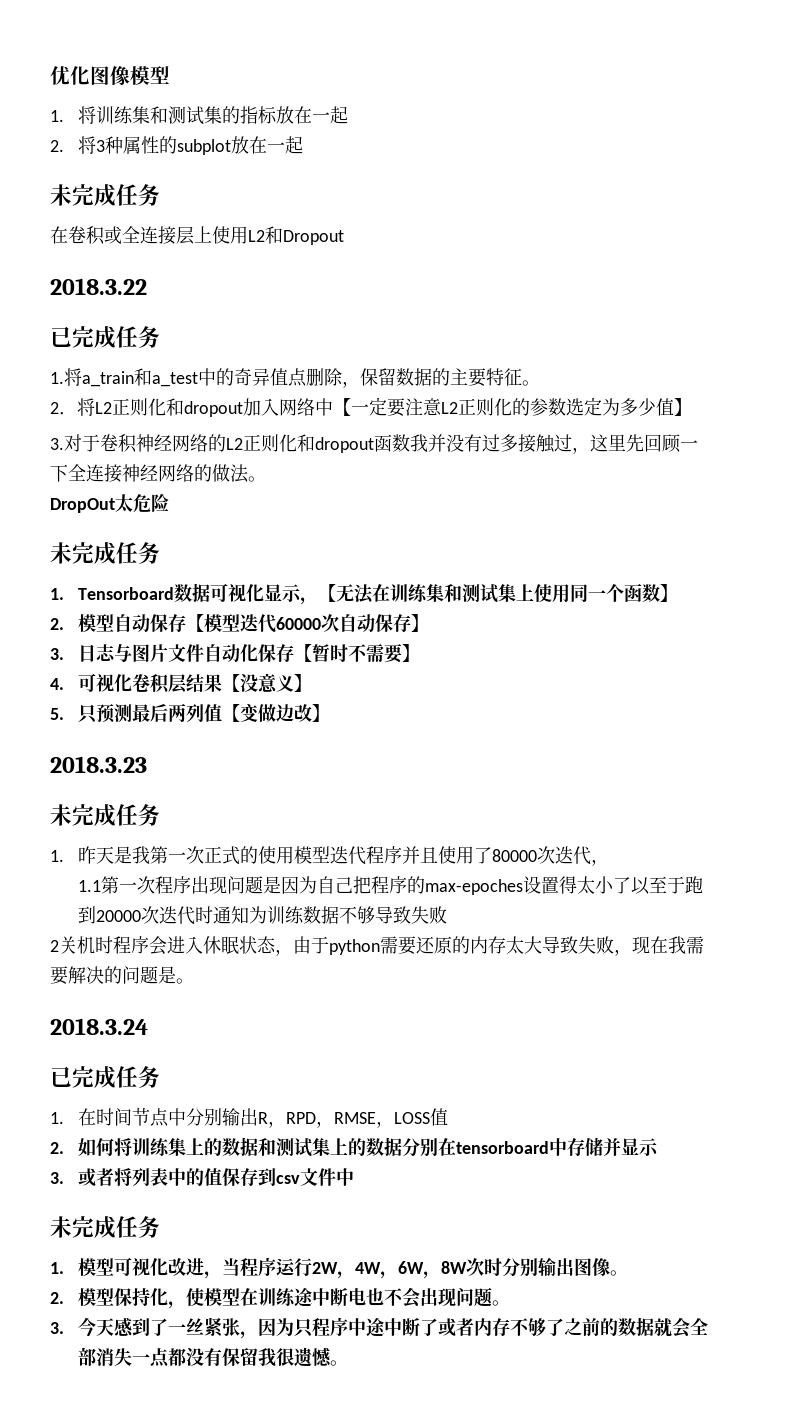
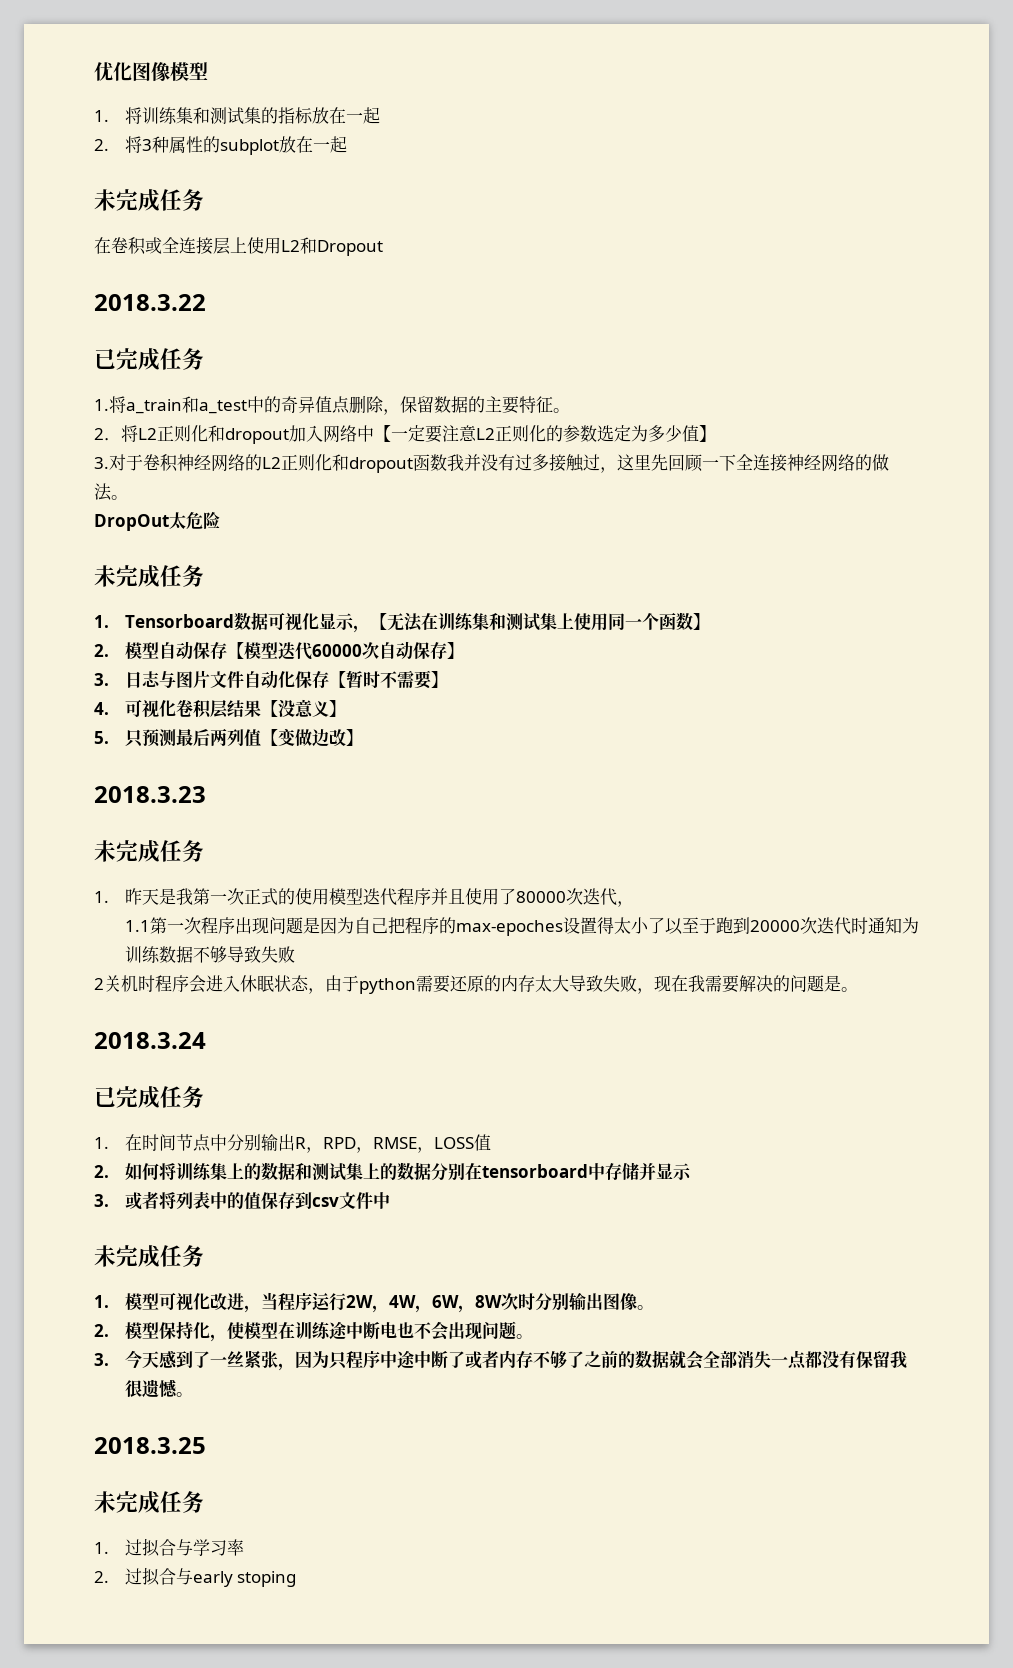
+ 2018.3.25
+ 未完成任务
+ 1.过拟合与学习率
+ 2.过拟合与early stoping

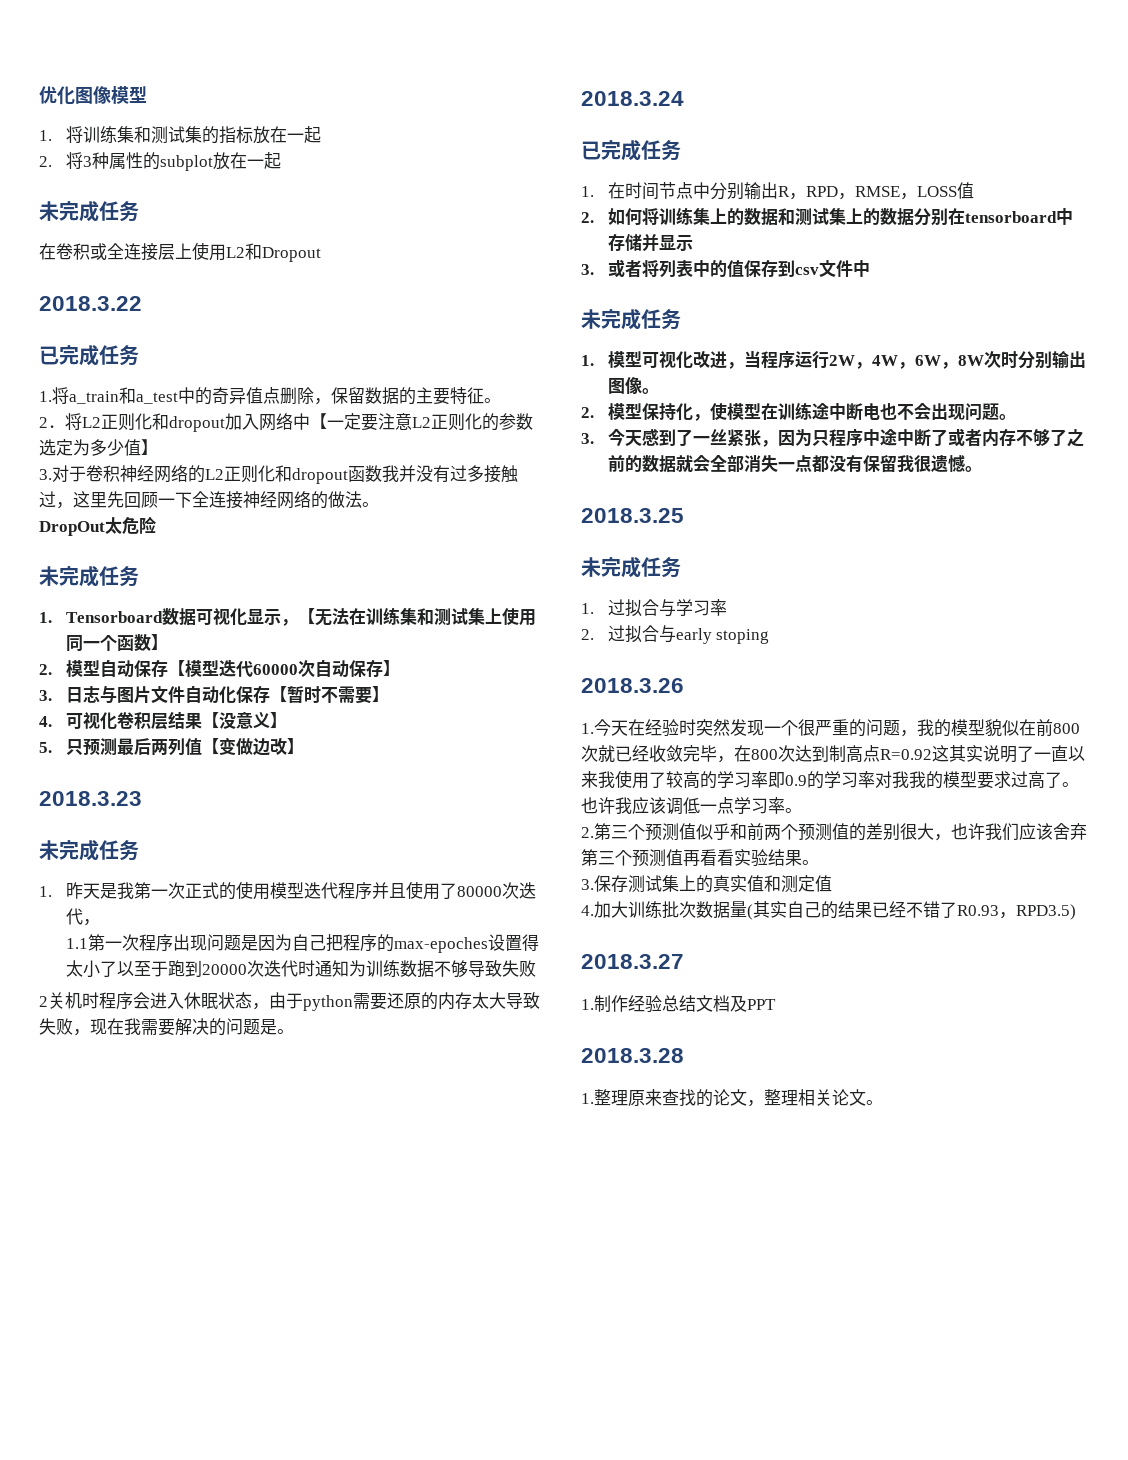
+ 2018.3.26
+ 1.今天在经验时突然发现一个很严重的问题，我的模型貌似在前800次就已经收敛完毕，在800次达到制高点R=0.92这其实说明了一直以来我使用了较高的学习率即0.9的学习率对我我的模型要求过高了。也许我应该调低一点学习率。
+ 2.第三个预测值似乎和前两个预测值的差别很大，也许我们应该舍弃第三个预测值再看看实验结果。
+ 3.保存测试集上的真实值和测定值
+ 4.加大训练批次数据量(其实自己的结果已经不错了R0.93，RPD3.5)
+ 2018.3.27
+ 1.制作经验总结文档及PPT
+ 2018.3.28
+ 1.整理原来查找的论文，整理相关论文。

